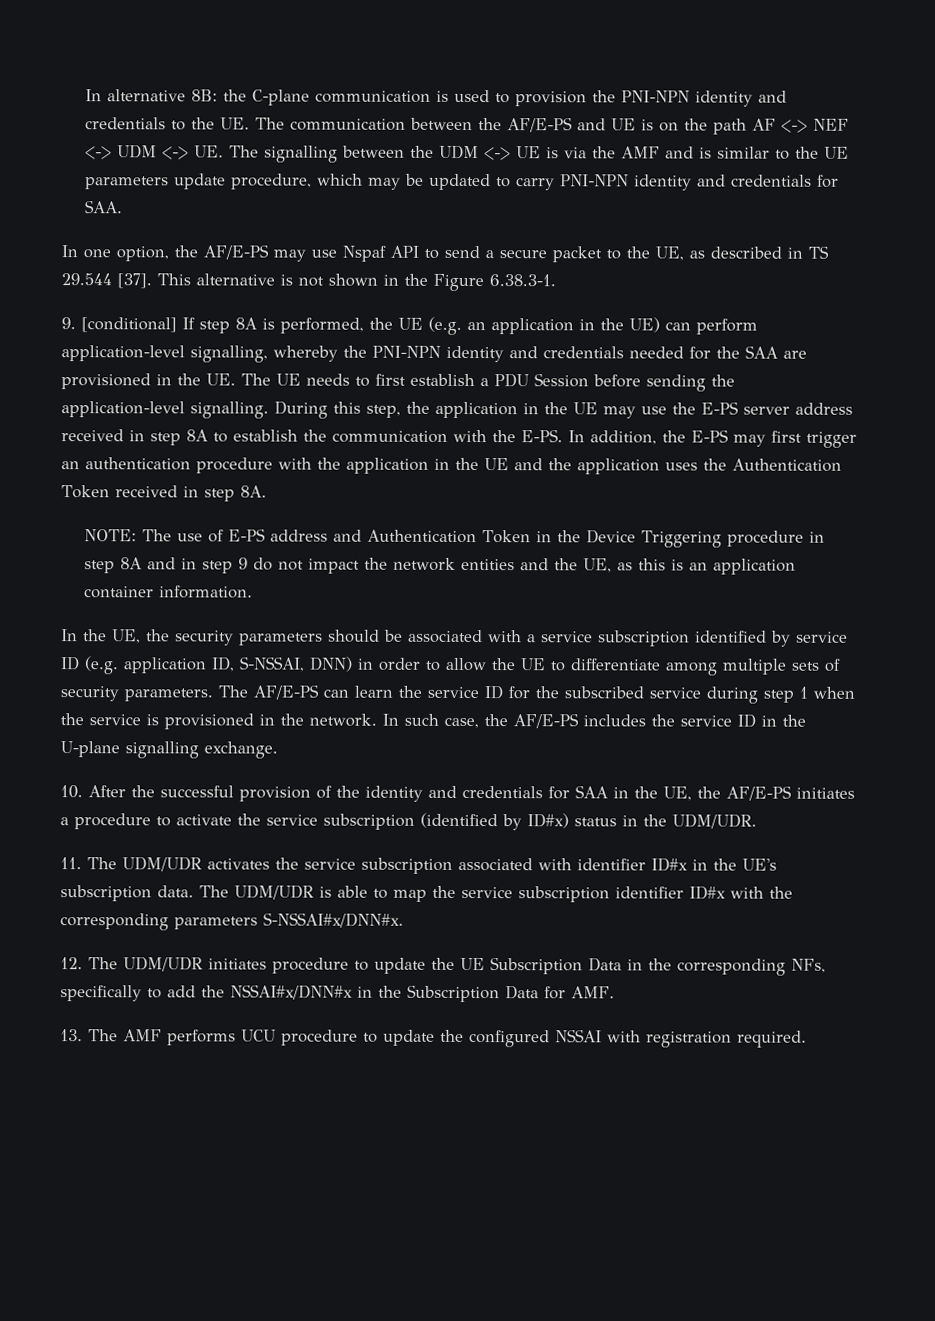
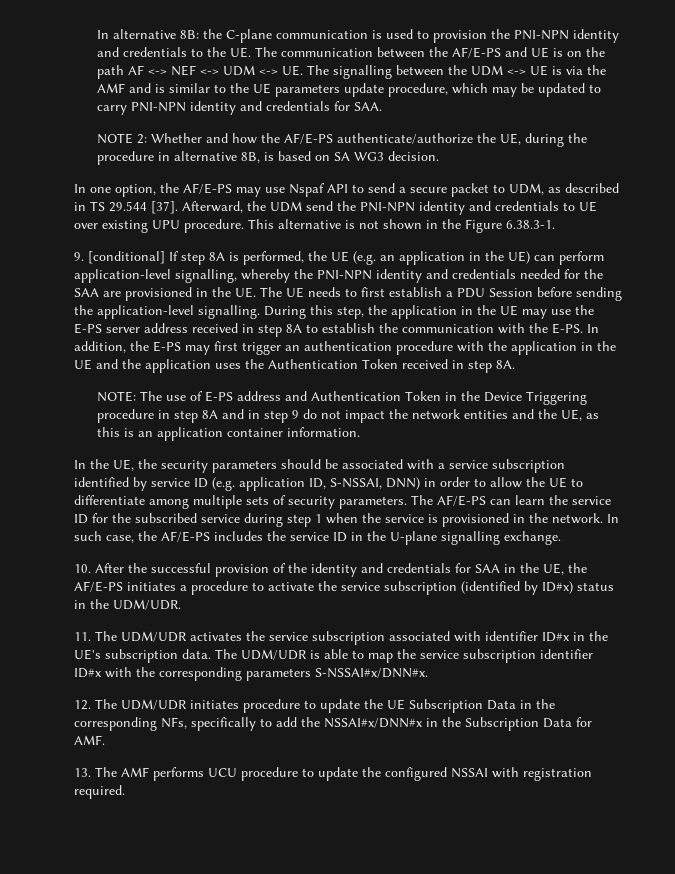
+ NOTE 2: Whether and how the AF/E-PS authenticate/authorize the UE, during the procedure in alternative 8B, is based on SA WG3 decision.
- In one option, the AF/E-PS may use Nspaf API to send a secure packet to the UE, as described in TS 29.544 [37].
+ In one option, the AF/E-PS may use Nspaf API to send a secure packet to UDM, as described in TS 29.544 [37].
+ Afterward, the UDM send the PNI-NPN identity and credentials to UE over existing UPU procedure.

